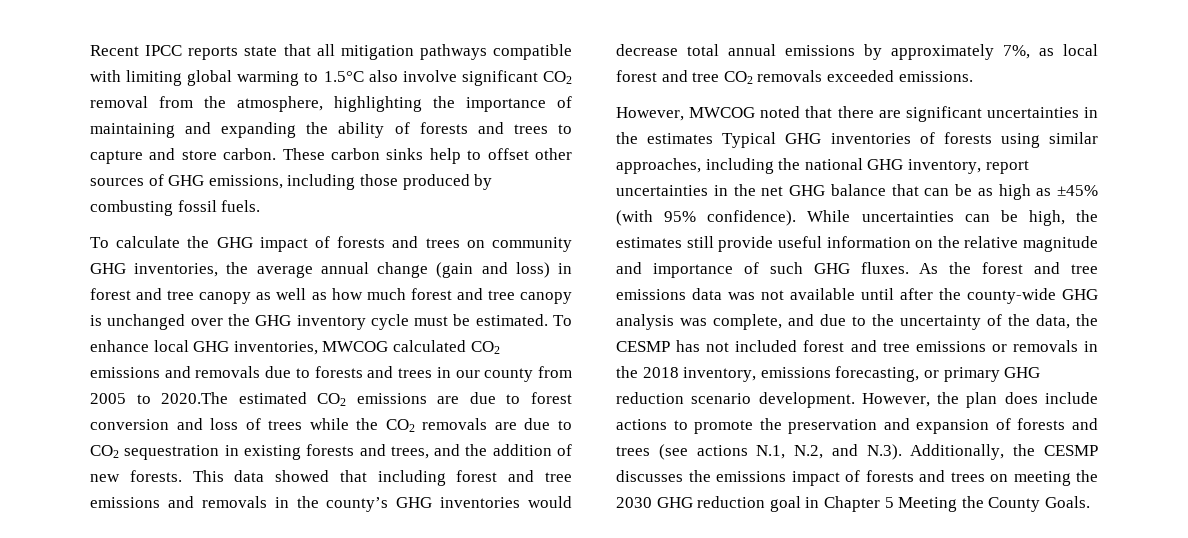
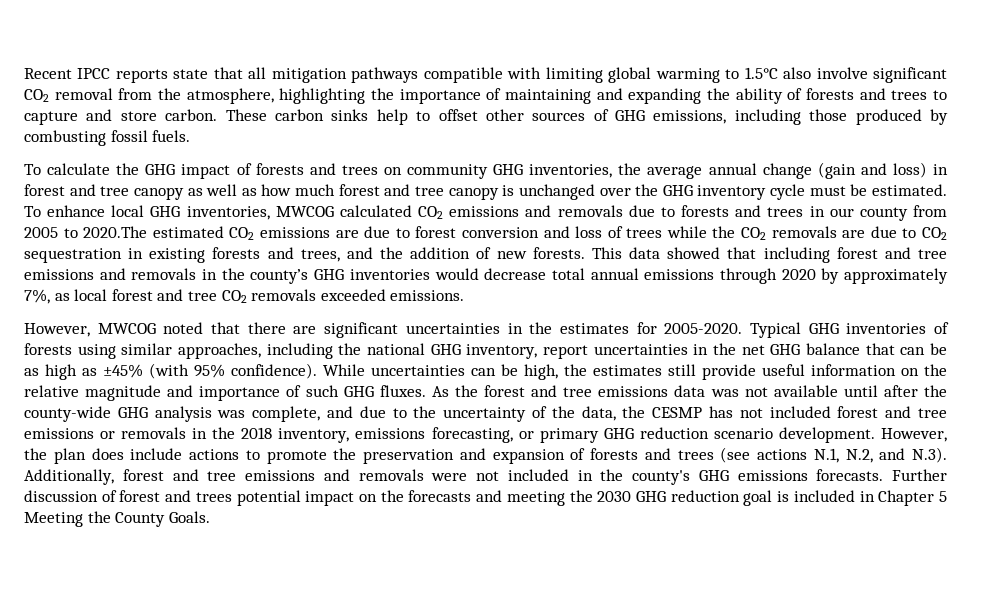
- This data showed that including forest and tree emissions and removals in the county’s GHG inventories would decrease total annual emissions by approximately 7%, as local forest and tree CO2 removals exceeded emissions.
+ This data showed that including forest and tree emissions and removals in the county’s GHG inventories would decrease total annual emissions through 2020 by approximately 7%, as local forest and tree CO2 removals exceeded emissions.
- However, MWCOG noted that there are significant uncertainties in the estimates Typical GHG inventories of forests using similar approaches, including the national GHG inventory, report uncertainties in the net GHG balance that can be as high as ±45% (with 95% confidence).
+ However, MWCOG noted that there are significant uncertainties in the estimates for 2005-2020. Typical GHG inventories of forests using similar approaches, including the national GHG inventory, report uncertainties in the net GHG balance that can be as high as ±45% (with 95% confidence).
- However, the plan does include actions to promote the preservation and expansion of forests and trees (see actions N.1, N.2, and N.3). Additionally, the CESMP discusses the emissions impact of forests and trees on meeting the 2030 GHG reduction goal in Chapter 5 Meeting the County Goals.
+ However, the plan does include actions to promote the preservation and expansion of forests and trees (see actions N.1, N.2, and N.3). Additionally, forest and tree emissions and removals were not included in the county's GHG emissions forecasts. Further discussion of forest and trees potential impact on the forecasts and meeting the 2030 GHG reduction goal is included in Chapter 5 Meeting the County Goals.

